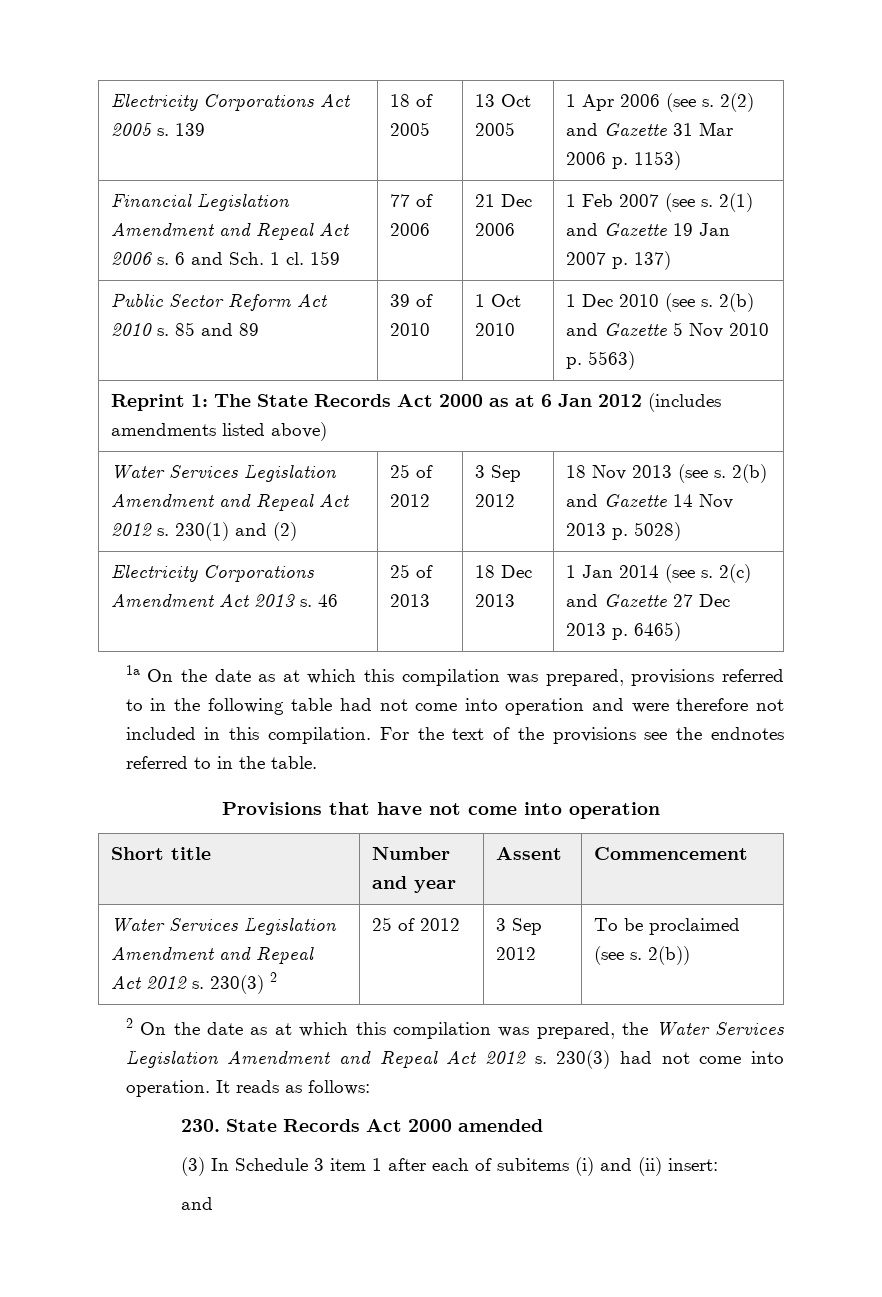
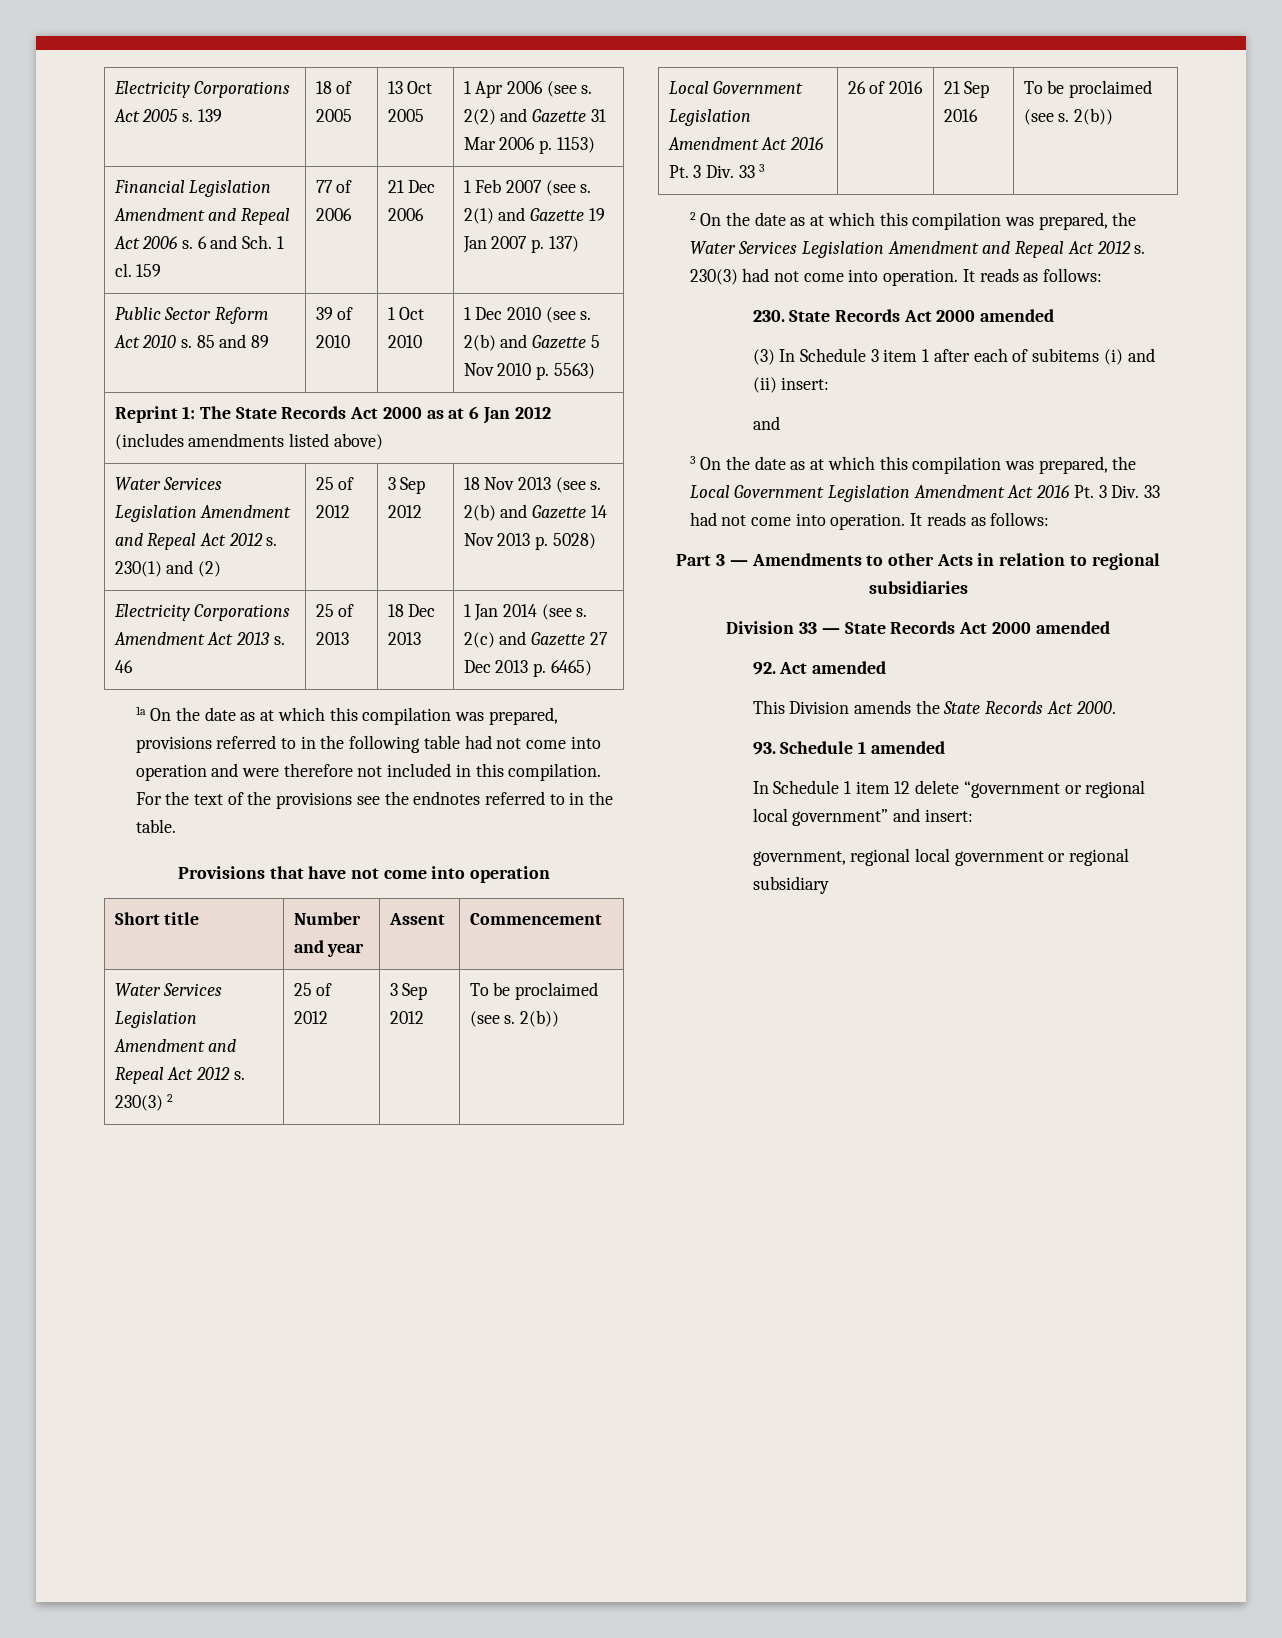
+ Local Government Legislation Amendment Act 2016 Pt. 3 Div. 33 3 | 26 of 2016 | 21 Sep 2016 | To be proclaimed (see s. 2(b))
+ 3 On the date as at which this compilation was prepared, the Local Government Legislation Amendment Act 2016 Pt. 3 Div. 33 had not come into operation. It reads as follows:
+ Part 3 — Amendments to other Acts in relation to regional subsidiaries
+ Division 33 — State Records Act 2000 amended
+ 92. Act amended
+ This Division amends the State Records Act 2000.
+ 93. Schedule 1 amended
+ In Schedule 1 item 12 delete “government or regional local government” and insert:
+ government, regional local government or regional subsidiary

